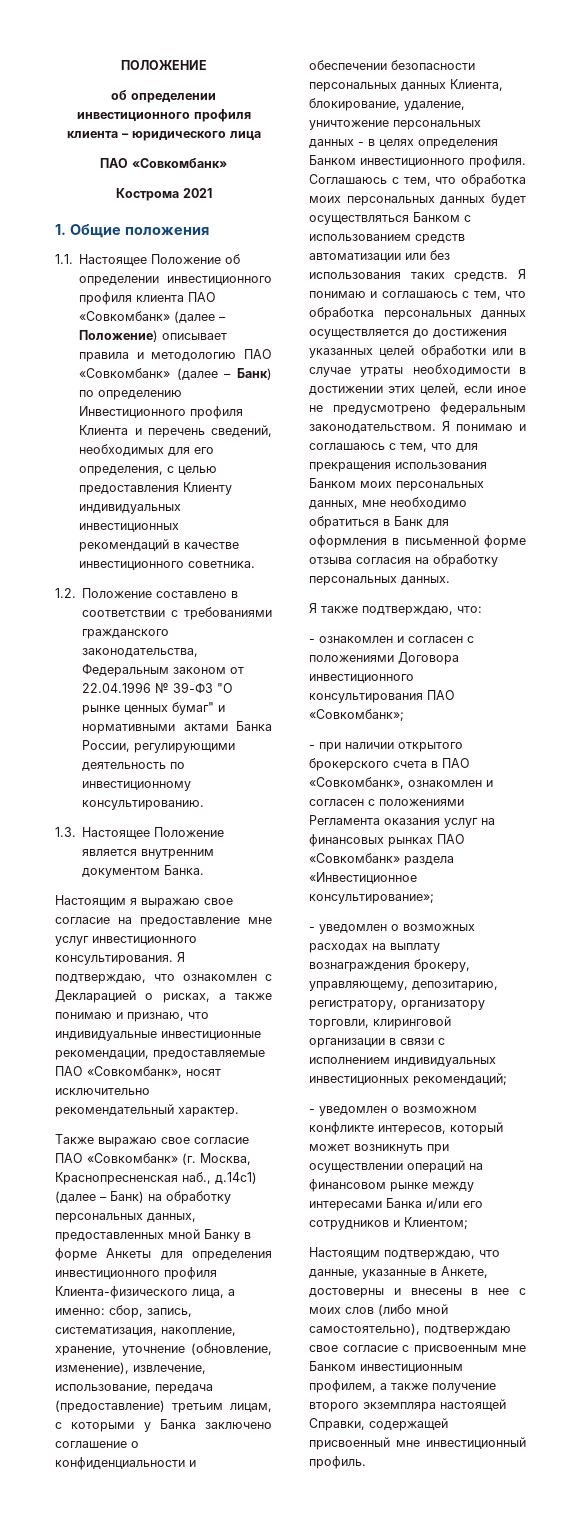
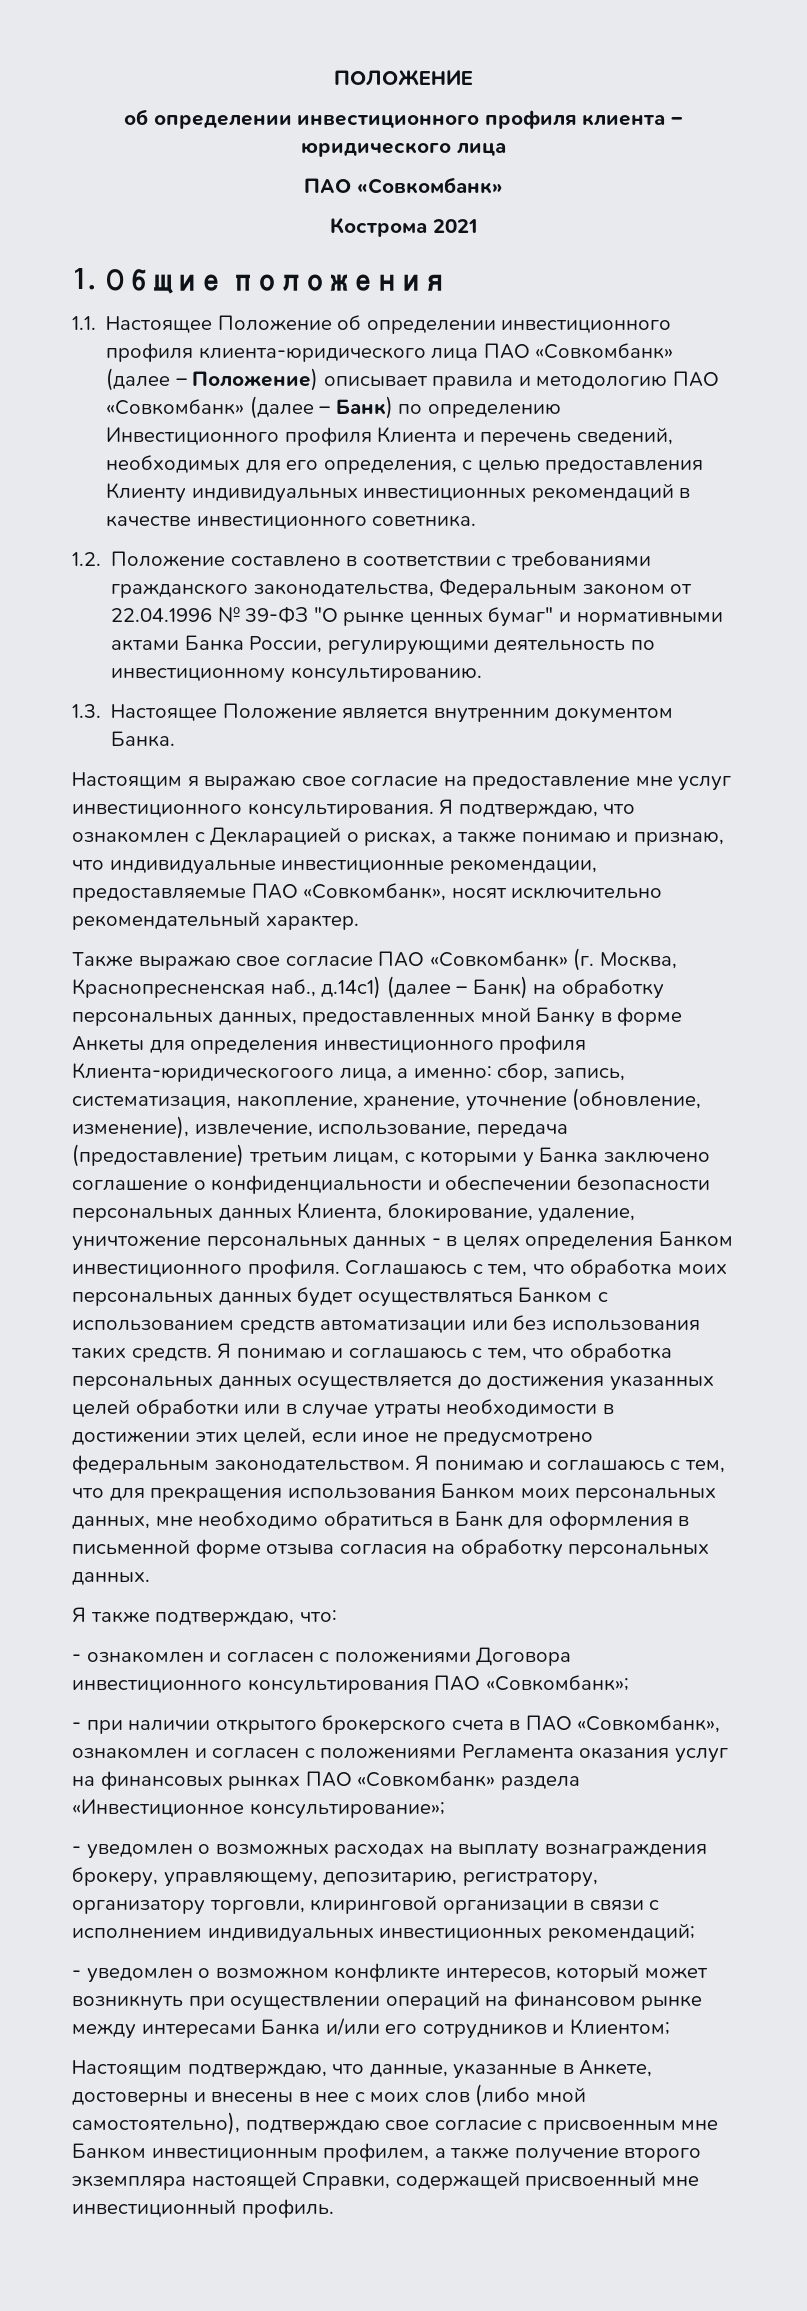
- 1.1. Настоящее Положение об определении инвестиционного профиля клиента ПАО «Совкомбанк» (далее – Положение) описывает правила и методологию ПАО «Совкомбанк» (далее – Банк) по определению Инвестиционного профиля Клиента и перечень сведений, необходимых для его определения, с целью предоставления Клиенту индивидуальных инвестиционных рекомендаций в качестве инвестиционного советника.
+ 1.1. Настоящее Положение об определении инвестиционного профиля клиента-юридического лица ПАО «Совкомбанк» (далее – Положение) описывает правила и методологию ПАО «Совкомбанк» (далее – Банк) по определению Инвестиционного профиля Клиента и перечень сведений, необходимых для его определения, с целью предоставления Клиенту индивидуальных инвестиционных рекомендаций в качестве инвестиционного советника.
- Также выражаю свое согласие ПАО «Совкомбанк» (г. Москва, Краснопресненская наб., д.14с1) (далее – Банк) на обработку персональных данных, предоставленных мной Банку в форме Анкеты для определения инвестиционного профиля Клиента-физического лица, а именно:
+ Также выражаю свое согласие ПАО «Совкомбанк» (г. Москва, Краснопресненская наб., д.14с1) (далее – Банк) на обработку персональных данных, предоставленных мной Банку в форме Анкеты для определения инвестиционного профиля Клиента-юридическогоого лица, а именно:

